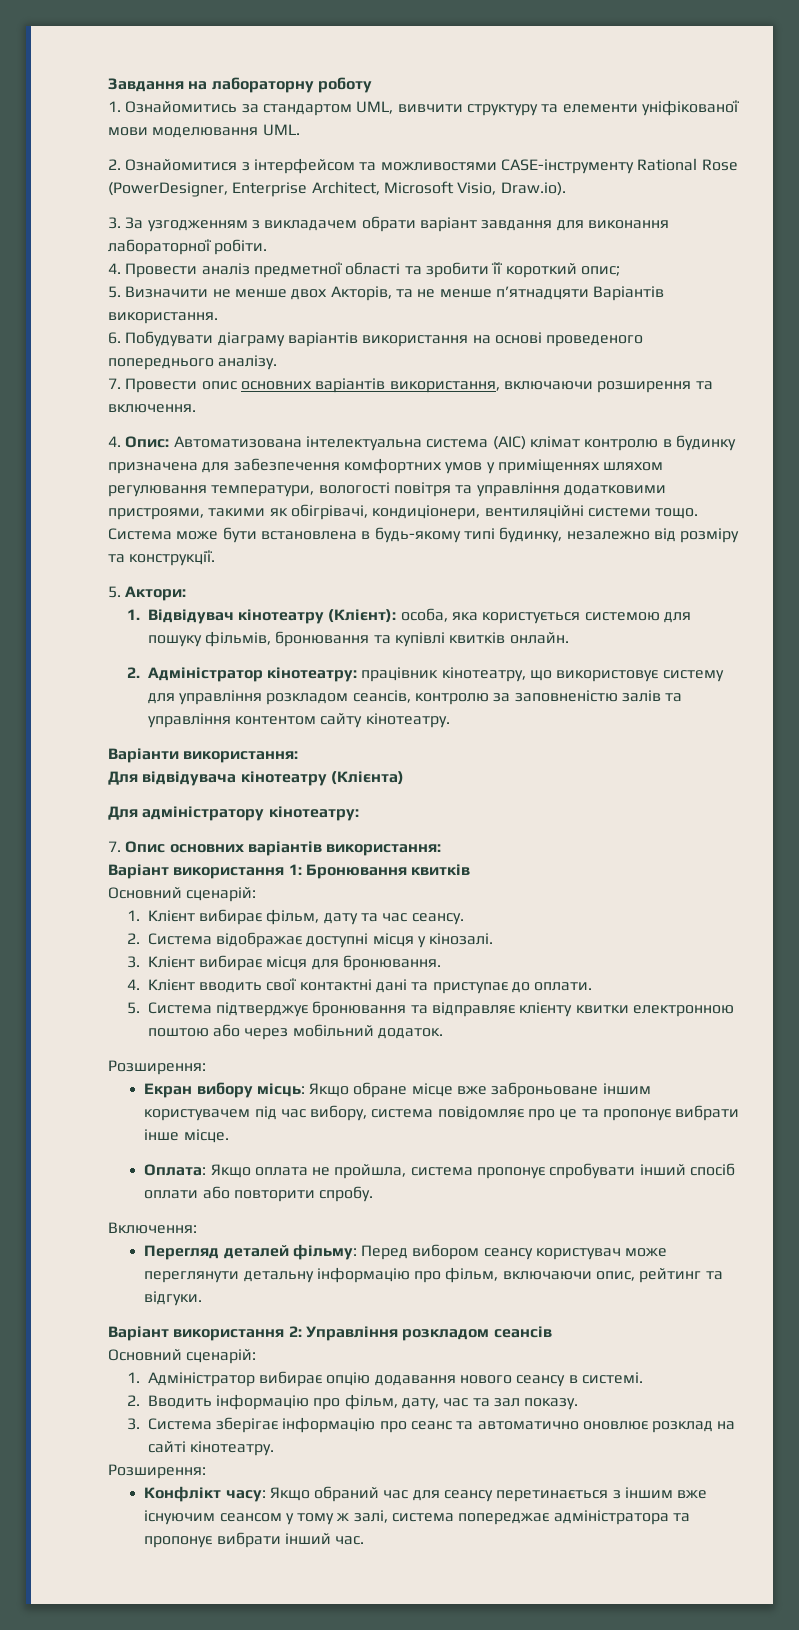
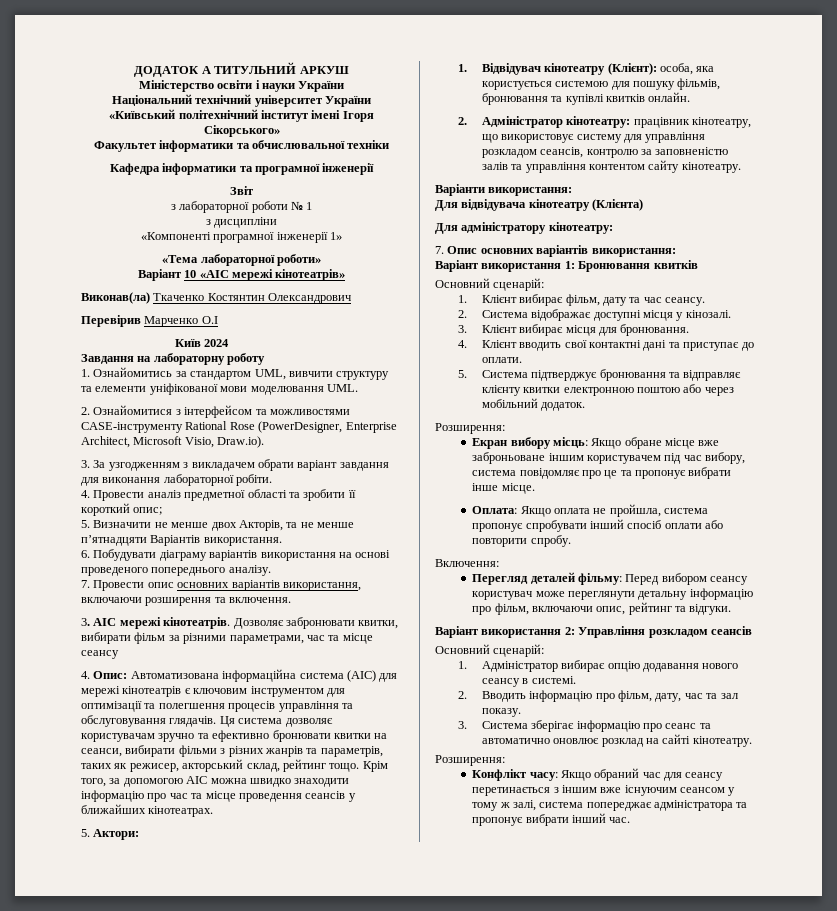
+ ДОДАТОК А ТИТУЛЬНИЙ АРКУШ
+ Міністерство освіти і науки України
+ Національний технічний університет України «Київський політехнічний інститут імені Ігоря Сікорського»
+ Факультет інформатики та обчислювальної техніки
+ Кафедра інформатики та програмної інженерії
+ Звіт
+ з лабораторної роботи № 1
+ з дисципліни
+ «Компоненті програмної інженерії 1»
+ «Тема лабораторної роботи»
+ Варіант 10 «АІС мережі кінотеатрів»
+ Виконав(ла) Ткаченко Костянтин Олександрович
+ Перевірив Марченко О.І
+ Київ 2024
+ 3. АІС мережі кінотеатрів. Дозволяє забронювати квитки, вибирати фільм за різними параметрами, час та місце сеансу
- 4. Опис: Автоматизована інтелектуальна система (АІС) клімат контролю в будинку призначена для забезпечення комфортних умов у приміщеннях шляхом регулювання температури, вологості повітря та управління додатковими пристроями, такими як обігрівачі, кондиціонери, вентиляційні системи тощо. Система може бути встановлена в будь-якому типі будинку, незалежно від розміру та конструкції.
+ 4. Опис: Автоматизована інформаційна система (АІС) для мережі кінотеатрів є ключовим інструментом для оптимізації та полегшення процесів управління та обслуговування глядачів. Ця система дозволяє користувачам зручно та ефективно бронювати квитки на сеанси, вибирати фільми з різних жанрів та параметрів, таких як режисер, акторський склад, рейтинг тощо. Крім того, за допомогою АІС можна швидко знаходити інформацію про час та місце проведення сеансів у ближайших кінотеатрах.

